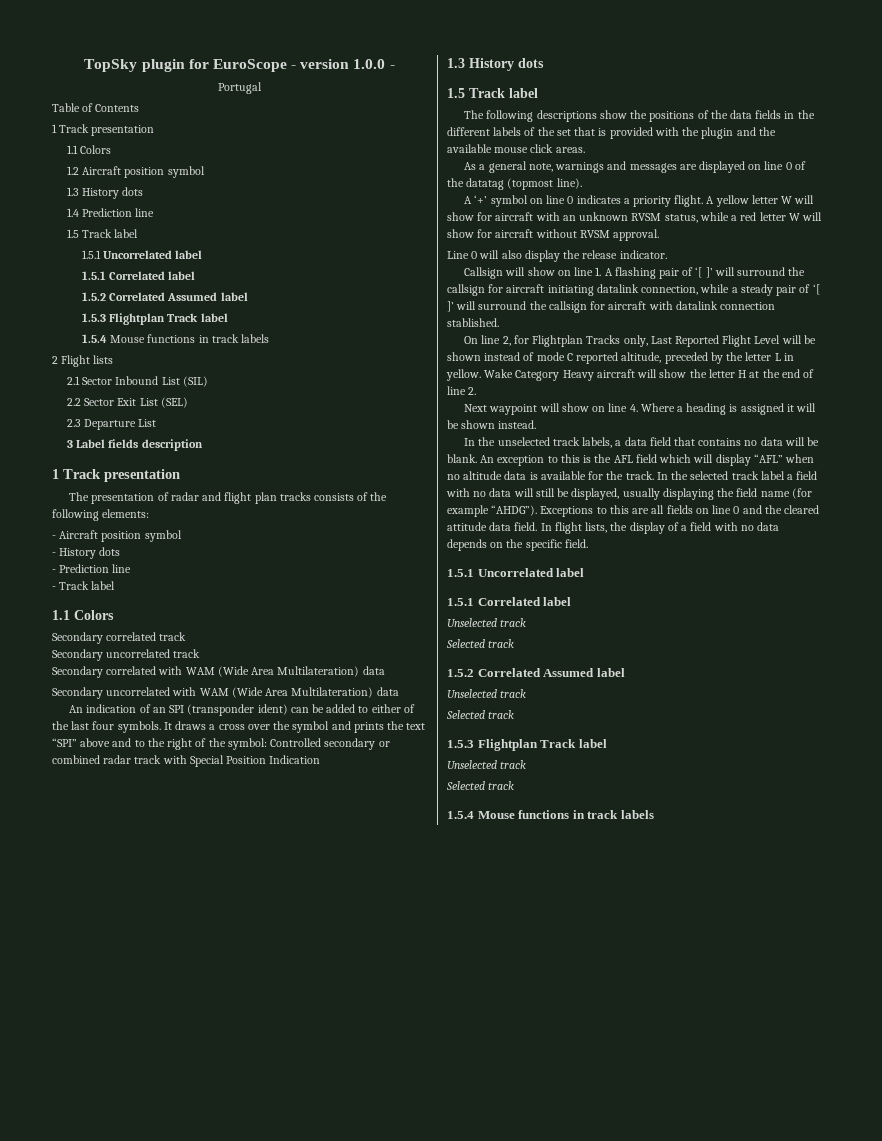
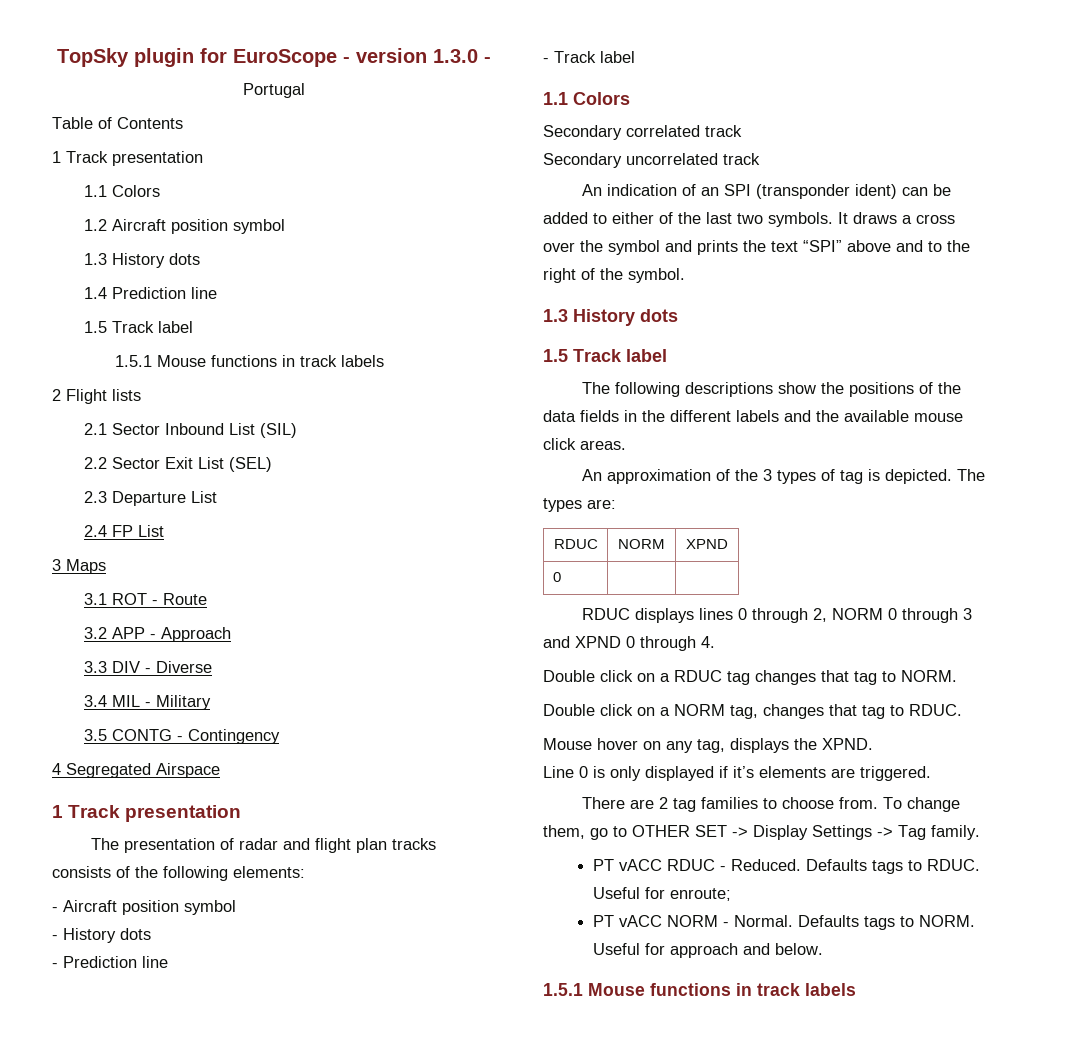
- TopSky plugin for EuroScope - version 1.0.0 -
+ TopSky plugin for EuroScope - version 1.3.0 -
  1.4 Prediction line
  1.5 Track label
- 1.5.1 Uncorrelated label
- 1.5.1 Correlated label
- 1.5.2 Correlated Assumed label
- 1.5.3 Flightplan Track label
- 1.5.4 Mouse functions in track labels
+ 1.5.1 Mouse functions in track labels
- 3 Label fields description
+ 2.4 FP List
+ 3 Maps
+ 3.1 ROT - Route
+ 3.2 APP - Approach
+ 3.3 DIV - Diverse
+ 3.4 MIL - Military
+ 3.5 CONTG - Contingency
+ 4 Segregated Airspace
- Secondary correlated with WAM (Wide Area Multilateration) data
- Secondary uncorrelated with WAM (Wide Area Multilateration) data
- An indication of an SPI (transponder ident) can be added to either of the last four symbols.
+ An indication of an SPI (transponder ident) can be added to either of the last two symbols.
- It draws a cross over the symbol and prints the text “SPI” above and to the right of the symbol: Controlled secondary or combined radar track with Special Position Indication
+ It draws a cross over the symbol and prints the text “SPI” above and to the right of the symbol.
- The following descriptions show the positions of the data fields in the different labels of the set that is provided with the plugin and the available mouse click areas.
+ The following descriptions show the positions of the data fields in the different labels and the available mouse click areas.
- As a general note, warnings and messages are displayed on line 0 of the datatag (topmost line).
- A ‘+’ symbol on line 0 indicates a priority flight. A yellow letter W will show for aircraft with an unknown RVSM status, while a red letter W will show for aircraft without RVSM approval.
- Line 0 will also display the release indicator.
- Callsign will show on line 1. A flashing pair of ‘[ ]’ will surround the callsign for aircraft initiating datalink connection, while a steady pair of ‘[ ]’ will surround the callsign for aircraft with datalink connection stablished.
- On line 2, for Flightplan Tracks only, Last Reported Flight Level will be shown instead of mode C reported altitude, preceded by the letter L in yellow. Wake Category Heavy aircraft will show the letter H at the end of line 2.
- Next waypoint will show on line 4. Where a heading is assigned it will be shown instead.
- In the unselected track labels, a data field that contains no data will be blank. An exception to this is the AFL field which will display “AFL” when no altitude data is available for the track. In the selected track label a field with no data will still be displayed, usually displaying the field name (for example “AHDG”). Exceptions to this are all fields on line 0 and the cleared attitude data field. In flight lists, the display of a field with no data depends on the specific field.
- 1.5.1 Uncorrelated label
- 1.5.1 Correlated label
- Unselected track
- Selected track
- 1.5.2 Correlated Assumed label
- Unselected track
- Selected track
- 1.5.3 Flightplan Track label
- Unselected track
- Selected track
- 1.5.4 Mouse functions in track labels
+ An approximation of the 3 types of tag is depicted. The types are:
+ RDUC | NORM | XPND
+ 0 | |
+ RDUC displays lines 0 through 2, NORM 0 through 3 and XPND 0 through 4.
+ Double click on a RDUC tag changes that tag to NORM.
+ Double click on a NORM tag, changes that tag to RDUC.
+ Mouse hover on any tag, displays the XPND.
+ Line 0 is only displayed if it’s elements are triggered.
+ There are 2 tag families to choose from. To change them, go to OTHER SET -> Display Settings -> Tag family.
+ PT vACC RDUC - Reduced. Defaults tags to RDUC. Useful for enroute;
+ PT vACC NORM - Normal. Defaults tags to NORM. Useful for approach and below.
+ 1.5.1 Mouse functions in track labels

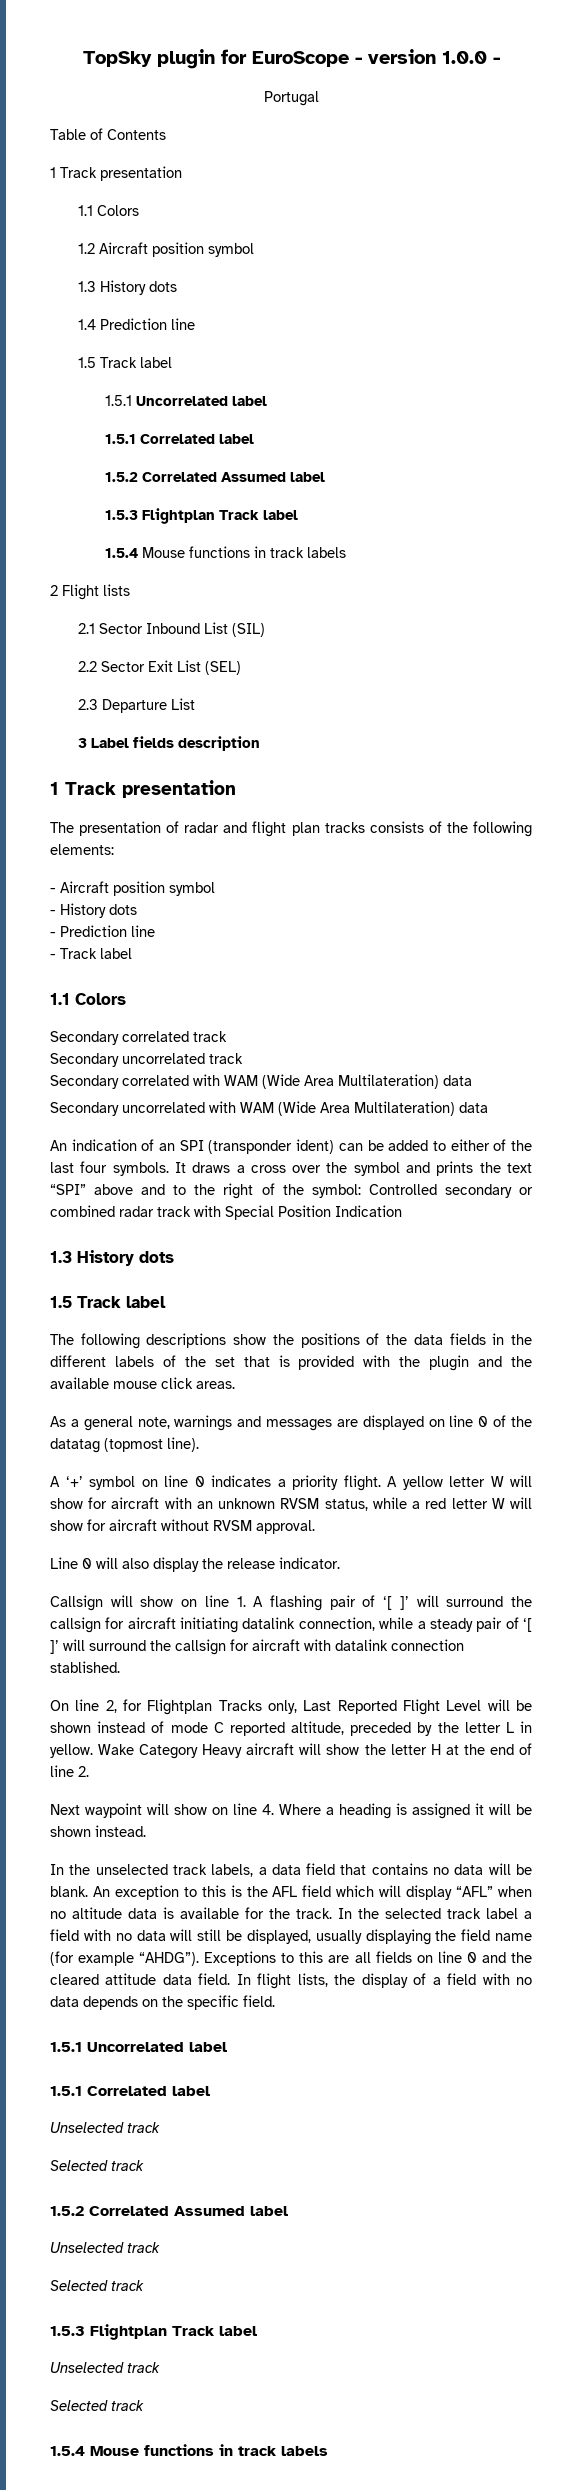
- TopSky plugin for EuroScope - version 1.3.0 -
+ TopSky plugin for EuroScope - version 1.0.0 -
  1.4 Prediction line
  1.5 Track label
- 1.5.1 Mouse functions in track labels
+ 1.5.1 Uncorrelated label
+ 1.5.1 Correlated label
+ 1.5.2 Correlated Assumed label
+ 1.5.3 Flightplan Track label
+ 1.5.4 Mouse functions in track labels
- 2.4 FP List
- 3 Maps
- 3.1 ROT - Route
- 3.2 APP - Approach
- 3.3 DIV - Diverse
- 3.4 MIL - Military
- 3.5 CONTG - Contingency
- 4 Segregated Airspace
+ 3 Label fields description
+ Secondary correlated with WAM (Wide Area Multilateration) data
+ Secondary uncorrelated with WAM (Wide Area Multilateration) data
- An indication of an SPI (transponder ident) can be added to either of the last two symbols.
+ An indication of an SPI (transponder ident) can be added to either of the last four symbols.
- It draws a cross over the symbol and prints the text “SPI” above and to the right of the symbol.
+ It draws a cross over the symbol and prints the text “SPI” above and to the right of the symbol: Controlled secondary or combined radar track with Special Position Indication
- The following descriptions show the positions of the data fields in the different labels and the available mouse click areas.
+ The following descriptions show the positions of the data fields in the different labels of the set that is provided with the plugin and the available mouse click areas.
- An approximation of the 3 types of tag is depicted. The types are:
- RDUC | NORM | XPND
- 0 | |
- RDUC displays lines 0 through 2, NORM 0 through 3 and XPND 0 through 4.
- Double click on a RDUC tag changes that tag to NORM.
- Double click on a NORM tag, changes that tag to RDUC.
- Mouse hover on any tag, displays the XPND.
- Line 0 is only displayed if it’s elements are triggered.
- There are 2 tag families to choose from. To change them, go to OTHER SET -> Display Settings -> Tag family.
- PT vACC RDUC - Reduced. Defaults tags to RDUC. Useful for enroute;
- PT vACC NORM - Normal. Defaults tags to NORM. Useful for approach and below.
- 1.5.1 Mouse functions in track labels
+ As a general note, warnings and messages are displayed on line 0 of the datatag (topmost line).
+ A ‘+’ symbol on line 0 indicates a priority flight. A yellow letter W will show for aircraft with an unknown RVSM status, while a red letter W will show for aircraft without RVSM approval.
+ Line 0 will also display the release indicator.
+ Callsign will show on line 1. A flashing pair of ‘[ ]’ will surround the callsign for aircraft initiating datalink connection, while a steady pair of ‘[ ]’ will surround the callsign for aircraft with datalink connection stablished.
+ On line 2, for Flightplan Tracks only, Last Reported Flight Level will be shown instead of mode C reported altitude, preceded by the letter L in yellow. Wake Category Heavy aircraft will show the letter H at the end of line 2.
+ Next waypoint will show on line 4. Where a heading is assigned it will be shown instead.
+ In the unselected track labels, a data field that contains no data will be blank. An exception to this is the AFL field which will display “AFL” when no altitude data is available for the track. In the selected track label a field with no data will still be displayed, usually displaying the field name (for example “AHDG”). Exceptions to this are all fields on line 0 and the cleared attitude data field. In flight lists, the display of a field with no data depends on the specific field.
+ 1.5.1 Uncorrelated label
+ 1.5.1 Correlated label
+ Unselected track
+ Selected track
+ 1.5.2 Correlated Assumed label
+ Unselected track
+ Selected track
+ 1.5.3 Flightplan Track label
+ Unselected track
+ Selected track
+ 1.5.4 Mouse functions in track labels

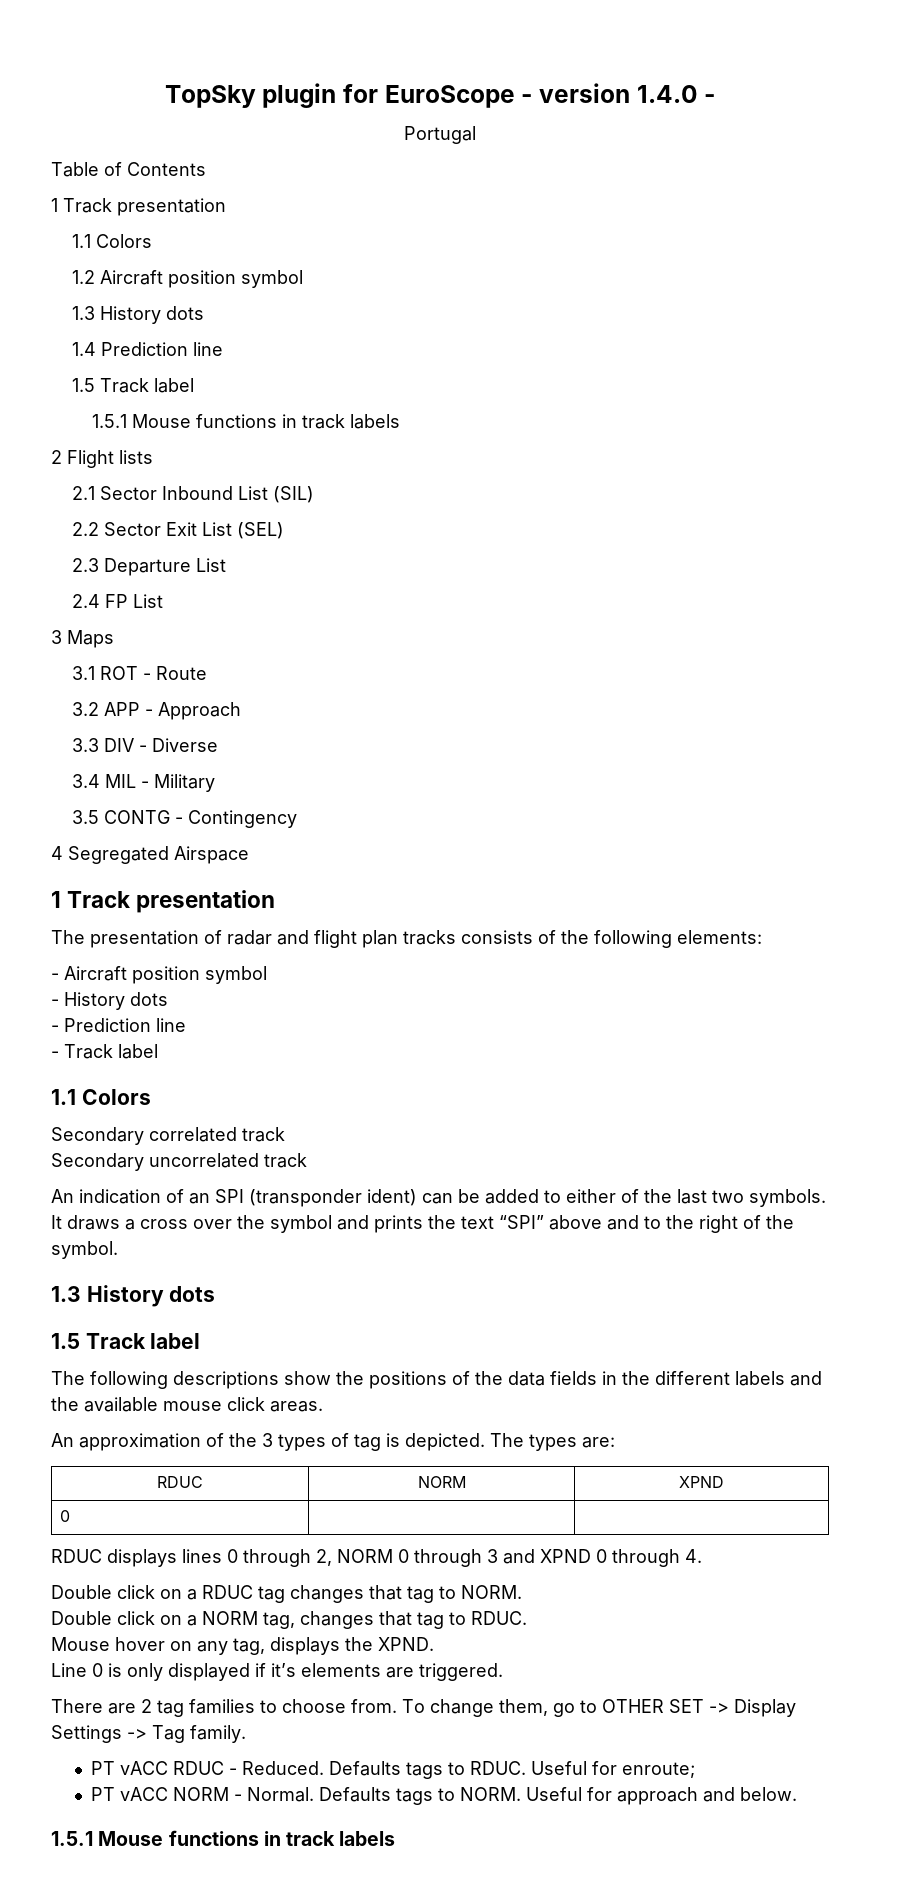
- TopSky plugin for EuroScope - version 1.0.0 -
+ TopSky plugin for EuroScope - version 1.4.0 -
  1.4 Prediction line
  1.5 Track label
- 1.5.1 Uncorrelated label
- 1.5.1 Correlated label
- 1.5.2 Correlated Assumed label
- 1.5.3 Flightplan Track label
- 1.5.4 Mouse functions in track labels
+ 1.5.1 Mouse functions in track labels
- 3 Label fields description
+ 2.4 FP List
+ 3 Maps
+ 3.1 ROT - Route
+ 3.2 APP - Approach
+ 3.3 DIV - Diverse
+ 3.4 MIL - Military
+ 3.5 CONTG - Contingency
+ 4 Segregated Airspace
- Secondary correlated with WAM (Wide Area Multilateration) data
- Secondary uncorrelated with WAM (Wide Area Multilateration) data
- An indication of an SPI (transponder ident) can be added to either of the last four symbols.
+ An indication of an SPI (transponder ident) can be added to either of the last two symbols.
- It draws a cross over the symbol and prints the text “SPI” above and to the right of the symbol: Controlled secondary or combined radar track with Special Position Indication
+ It draws a cross over the symbol and prints the text “SPI” above and to the right of the symbol.
- The following descriptions show the positions of the data fields in the different labels of the set that is provided with the plugin and the available mouse click areas.
+ The following descriptions show the positions of the data fields in the different labels and the available mouse click areas.
- As a general note, warnings and messages are displayed on line 0 of the datatag (topmost line).
- A ‘+’ symbol on line 0 indicates a priority flight. A yellow letter W will show for aircraft with an unknown RVSM status, while a red letter W will show for aircraft without RVSM approval.
- Line 0 will also display the release indicator.
- Callsign will show on line 1. A flashing pair of ‘[ ]’ will surround the callsign for aircraft initiating datalink connection, while a steady pair of ‘[ ]’ will surround the callsign for aircraft with datalink connection stablished.
- On line 2, for Flightplan Tracks only, Last Reported Flight Level will be shown instead of mode C reported altitude, preceded by the letter L in yellow. Wake Category Heavy aircraft will show the letter H at the end of line 2.
- Next waypoint will show on line 4. Where a heading is assigned it will be shown instead.
- In the unselected track labels, a data field that contains no data will be blank. An exception to this is the AFL field which will display “AFL” when no altitude data is available for the track. In the selected track label a field with no data will still be displayed, usually displaying the field name (for example “AHDG”). Exceptions to this are all fields on line 0 and the cleared attitude data field. In flight lists, the display of a field with no data depends on the specific field.
- 1.5.1 Uncorrelated label
- 1.5.1 Correlated label
- Unselected track
- Selected track
- 1.5.2 Correlated Assumed label
- Unselected track
- Selected track
- 1.5.3 Flightplan Track label
- Unselected track
- Selected track
- 1.5.4 Mouse functions in track labels
+ An approximation of the 3 types of tag is depicted. The types are:
+ RDUC | NORM | XPND
+ 0 | |
+ RDUC displays lines 0 through 2, NORM 0 through 3 and XPND 0 through 4.
+ Double click on a RDUC tag changes that tag to NORM.
+ Double click on a NORM tag, changes that tag to RDUC.
+ Mouse hover on any tag, displays the XPND.
+ Line 0 is only displayed if it’s elements are triggered.
+ There are 2 tag families to choose from. To change them, go to OTHER SET -> Display Settings -> Tag family.
+ PT vACC RDUC - Reduced. Defaults tags to RDUC. Useful for enroute;
+ PT vACC NORM - Normal. Defaults tags to NORM. Useful for approach and below.
+ 1.5.1 Mouse functions in track labels

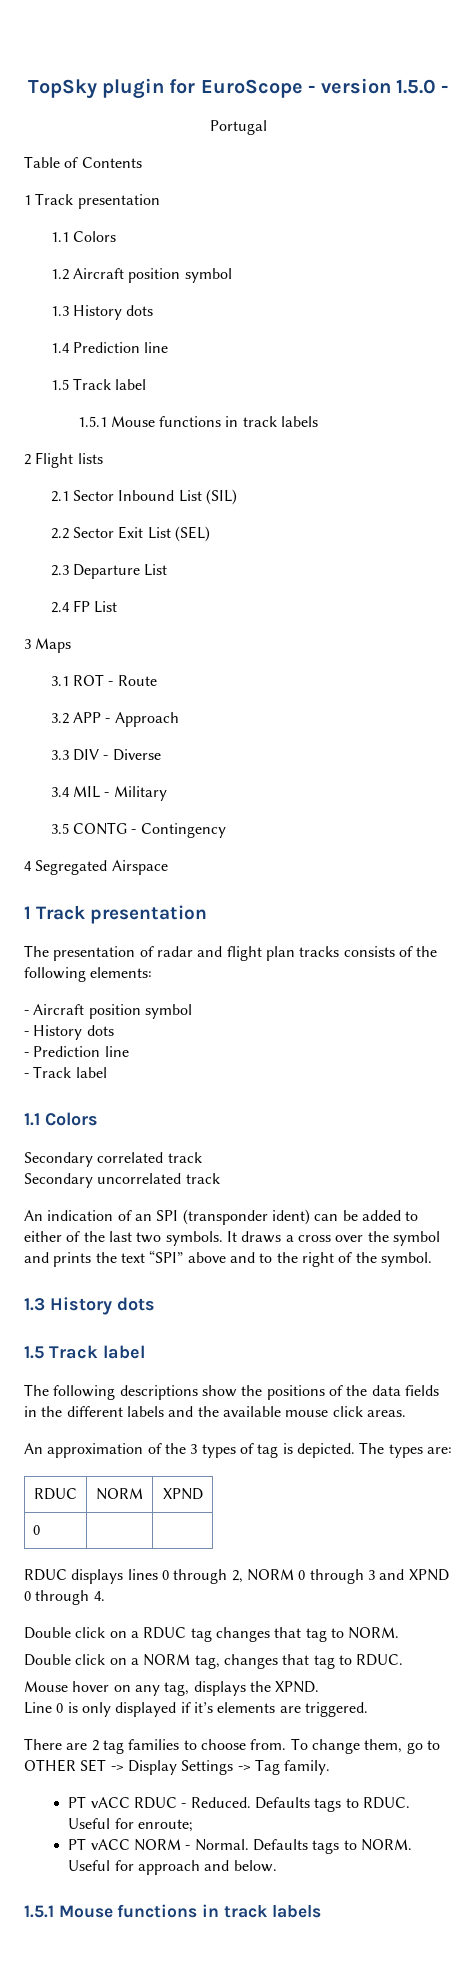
- TopSky plugin for EuroScope - version 1.4.0 -
+ TopSky plugin for EuroScope - version 1.5.0 -

